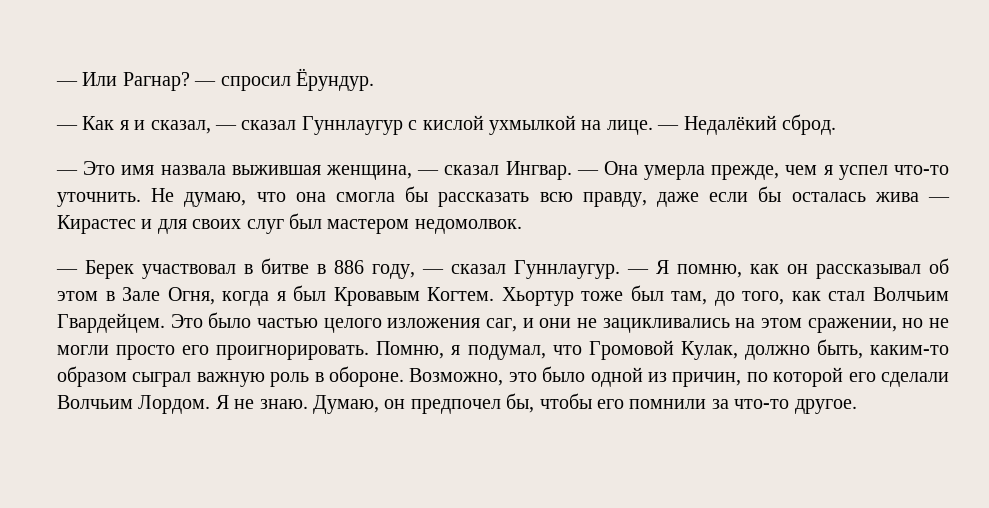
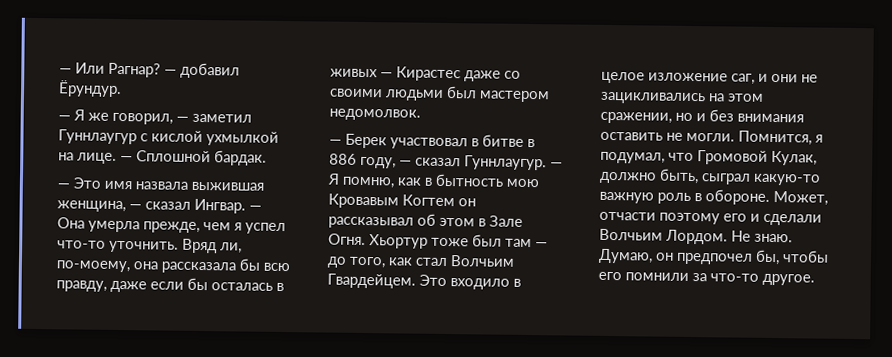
- — спросил Ёрундур.
+ — добавил Ёрундур.
- — Как я и сказал, — сказал Гуннлаугур с кислой ухмылкой на лице.
+ — Я же говорил, — заметил Гуннлаугур с кислой ухмылкой на лице.
- — Недалёкий сброд.
+ — Сплошной бардак.
- Не думаю, что она смогла бы рассказать всю правду, даже если бы осталась жива — Кирастес и для своих слуг был мастером недомолвок.
+ Вряд ли, по-моему, она рассказала бы всю правду, даже если бы осталась в живых — Кирастес даже со своими людьми был мастером недомолвок.
- — Я помню, как он рассказывал об этом в Зале Огня, когда я был Кровавым Когтем.
+ — Я помню, как в бытность мою Кровавым Когтем он рассказывал об этом в Зале Огня.
- Хьортур тоже был там, до того, как стал Волчьим Гвардейцем.
+ Хьортур тоже был там — до того, как стал Волчьим Гвардейцем.
- Это было частью целого изложения саг, и они не зацикливались на этом сражении, но не могли просто его проигнорировать. Помню, я подумал, что Громовой Кулак, должно быть, каким-то образом сыграл важную роль в обороне.
+ Это входило в целое изложение саг, и они не зацикливались на этом сражении, но и без внимания оставить не могли. Помнится, я подумал, что Громовой Кулак, должно быть, сыграл какую-то важную роль в обороне.
- Возможно, это было одной из причин, по которой его сделали Волчьим Лордом.
+ Может, отчасти поэтому его и сделали Волчьим Лордом.
- Я не знаю.
+ Не знаю.

